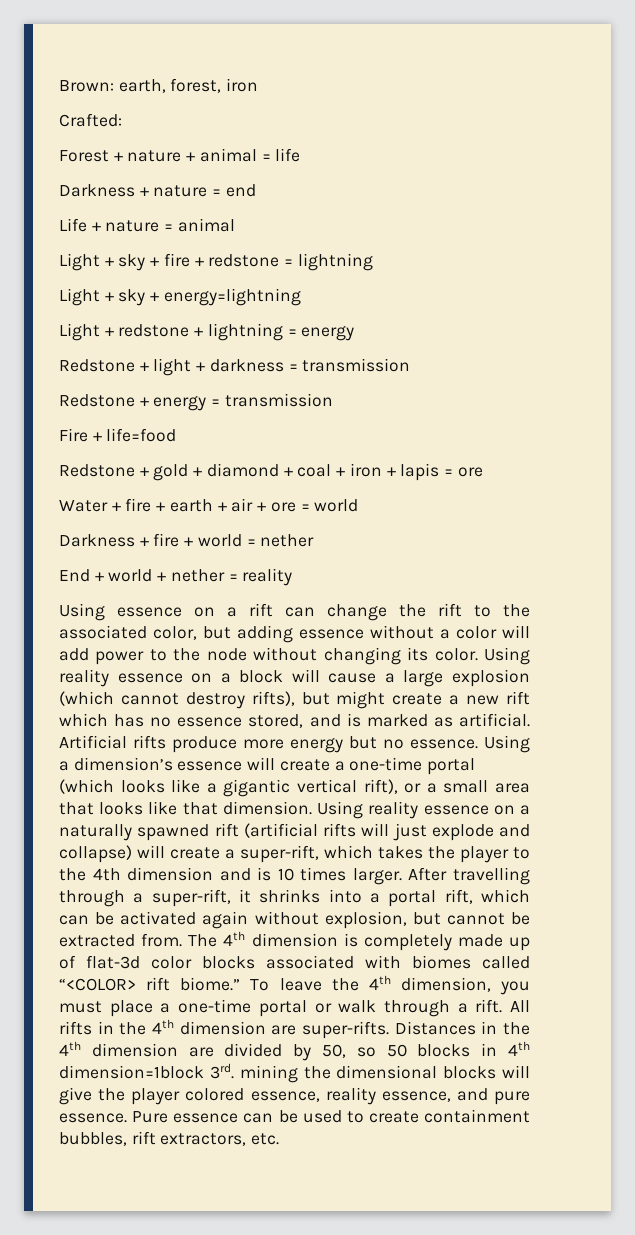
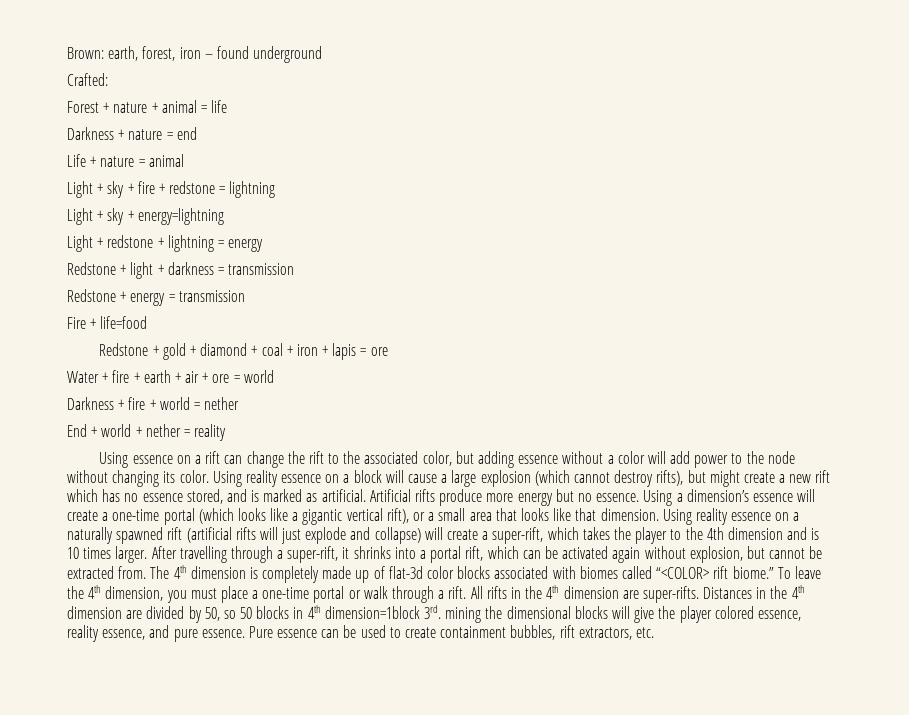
- Brown: earth, forest, iron
+ Brown: earth, forest, iron – found underground

